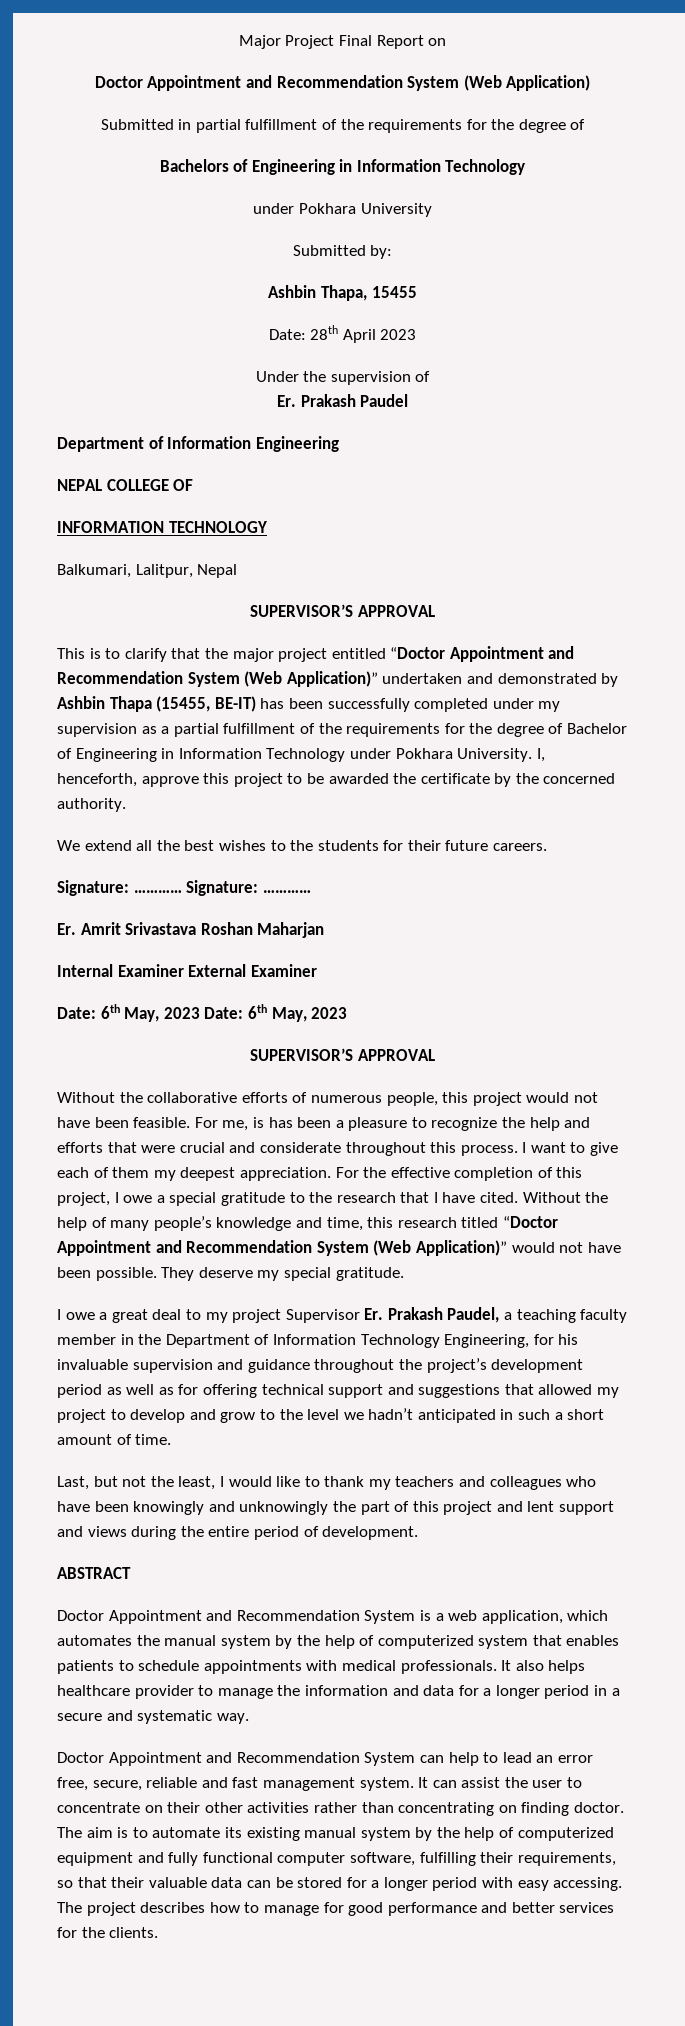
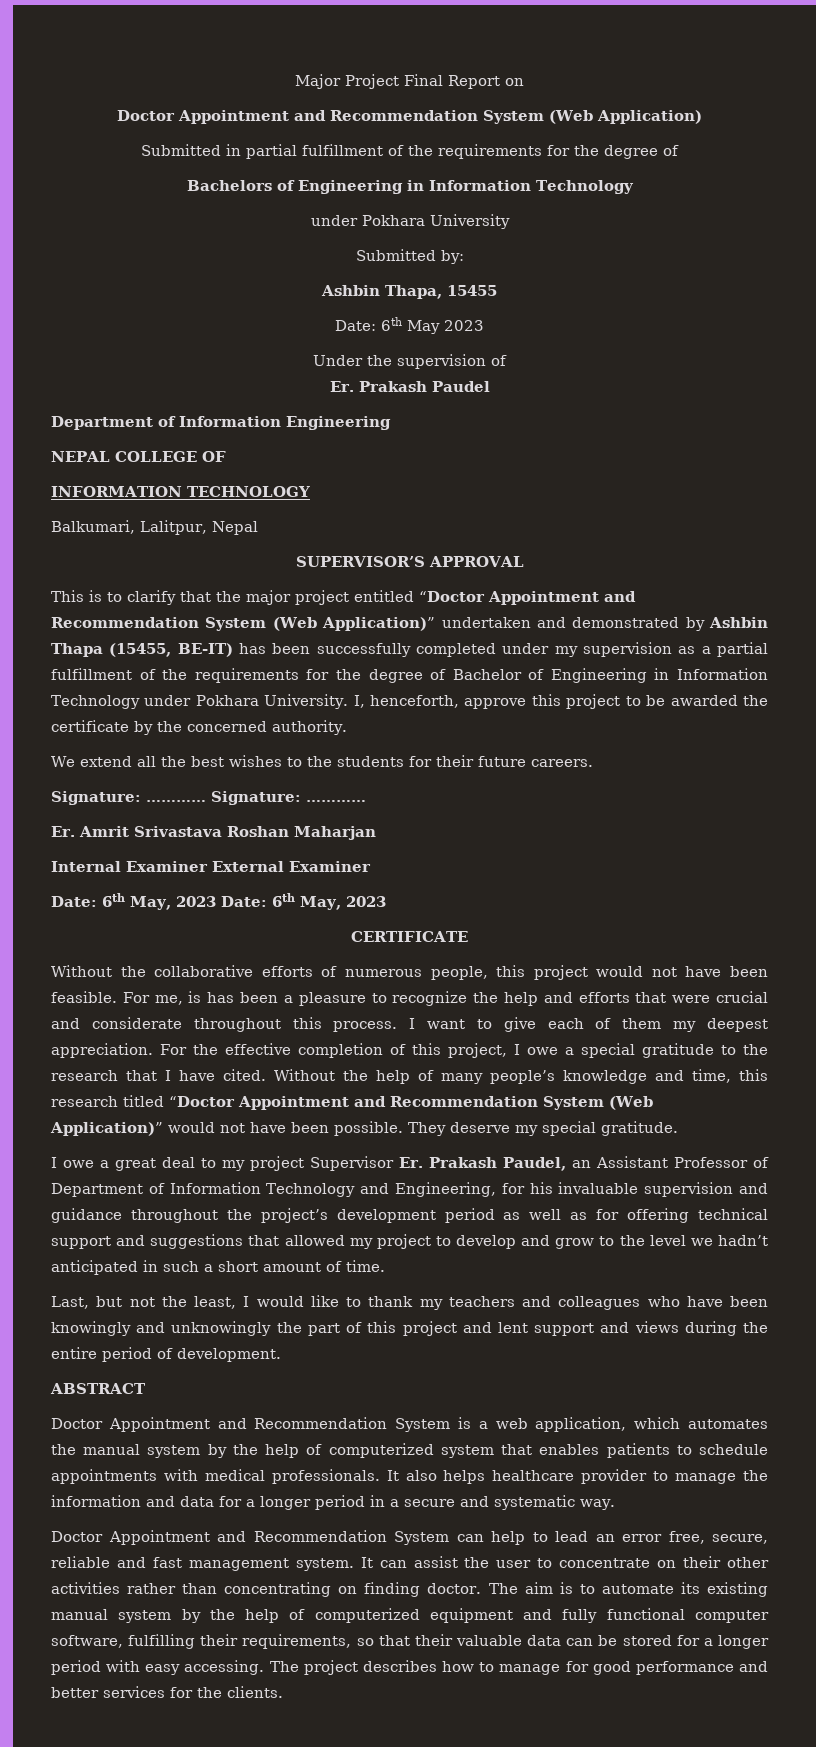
- Date: 28th April 2023
+ Date: 6th May 2023
  Date: 6th May, 2023 Date: 6th May, 2023
- SUPERVISOR’S APPROVAL
+ CERTIFICATE
- I owe a great deal to my project Supervisor Er. Prakash Paudel, a teaching faculty member in the Department of Information Technology Engineering, for his invaluable supervision and guidance throughout the project’s development period as well as for offering technical support and suggestions that allowed my project to develop and grow to the level we hadn’t anticipated in such a short amount of time.
+ I owe a great deal to my project Supervisor Er. Prakash Paudel, an Assistant Professor of Department of Information Technology and Engineering, for his invaluable supervision and guidance throughout the project’s development period as well as for offering technical support and suggestions that allowed my project to develop and grow to the level we hadn’t anticipated in such a short amount of time.

